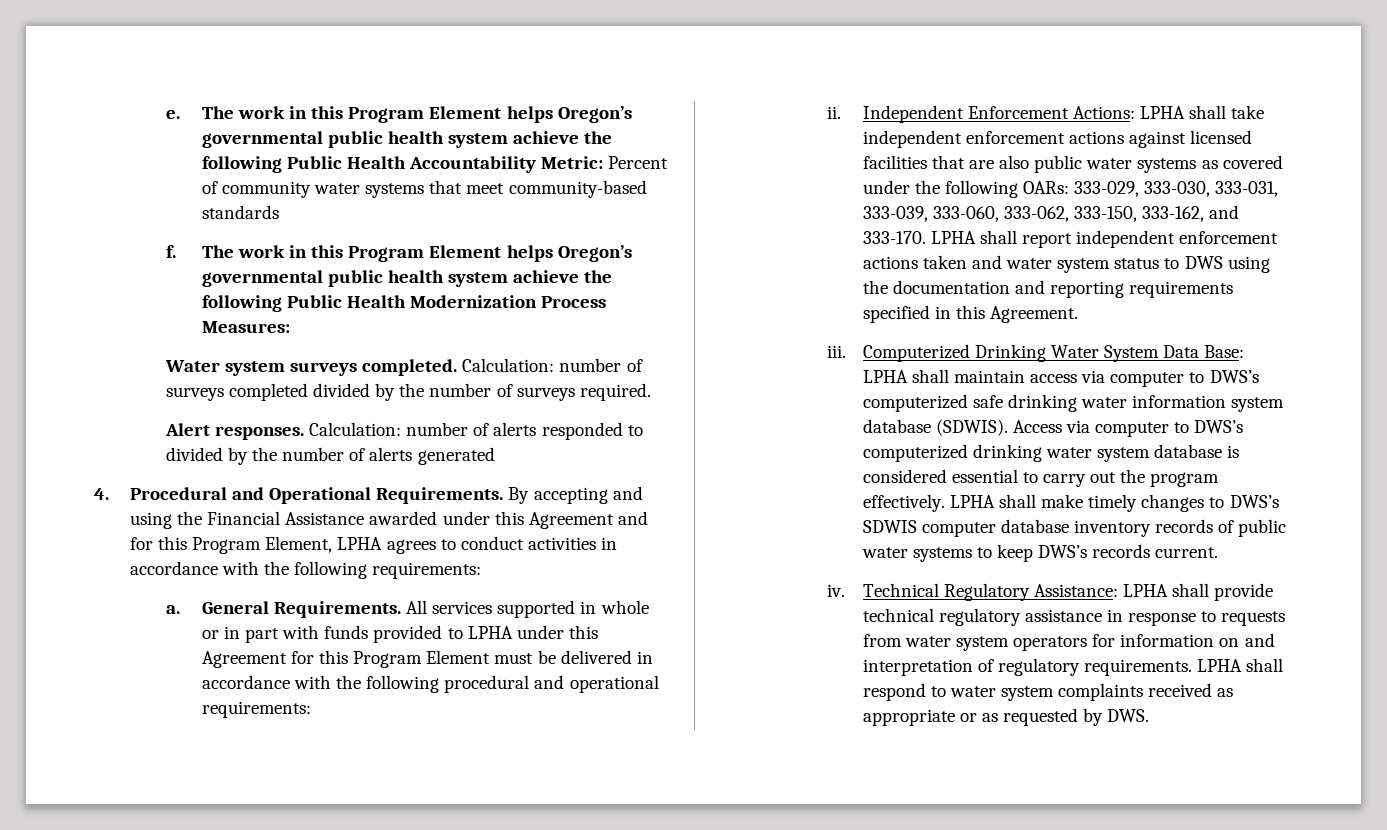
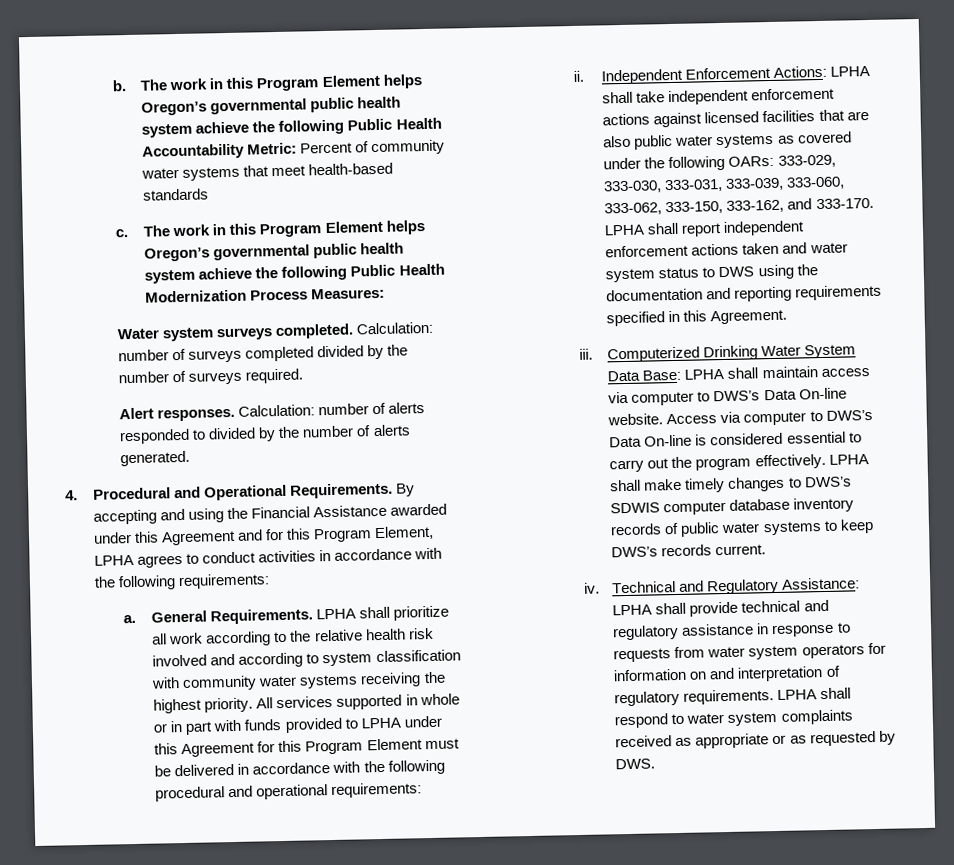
- e.
+ b.
- The work in this Program Element helps Oregon’s governmental public health system achieve the following Public Health Accountability Metric: Percent of community water systems that meet community-based standards
+ The work in this Program Element helps Oregon’s governmental public health system achieve the following Public Health Accountability Metric: Percent of community water systems that meet health-based standards
- f.
+ c.
- Calculation: number of alerts responded to divided by the number of alerts generated
+ Calculation: number of alerts responded to divided by the number of alerts generated.
+ LPHA shall prioritize all work according to the relative health risk involved and according to system classification with community water systems receiving the highest priority.
- Computerized Drinking Water System Data Base: LPHA shall maintain access via computer to DWS’s computerized safe drinking water information system database (SDWIS).
+ Computerized Drinking Water System Data Base: LPHA shall maintain access via computer to DWS’s Data On-line website.
- Access via computer to DWS’s computerized drinking water system database is considered essential to carry out the program effectively.
+ Access via computer to DWS’s Data On-line is considered essential to carry out the program effectively.
- Technical Regulatory Assistance: LPHA shall provide technical regulatory assistance in response to requests from water system operators for information on and interpretation of regulatory requirements.
+ Technical and Regulatory Assistance: LPHA shall provide technical and regulatory assistance in response to requests from water system operators for information on and interpretation of regulatory requirements.

